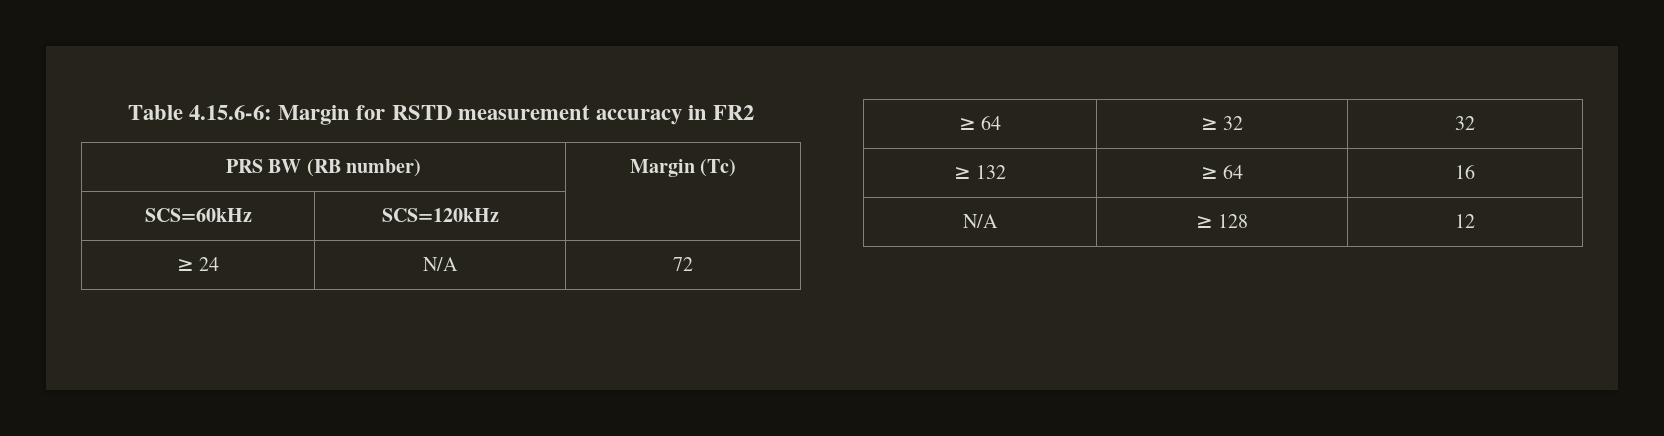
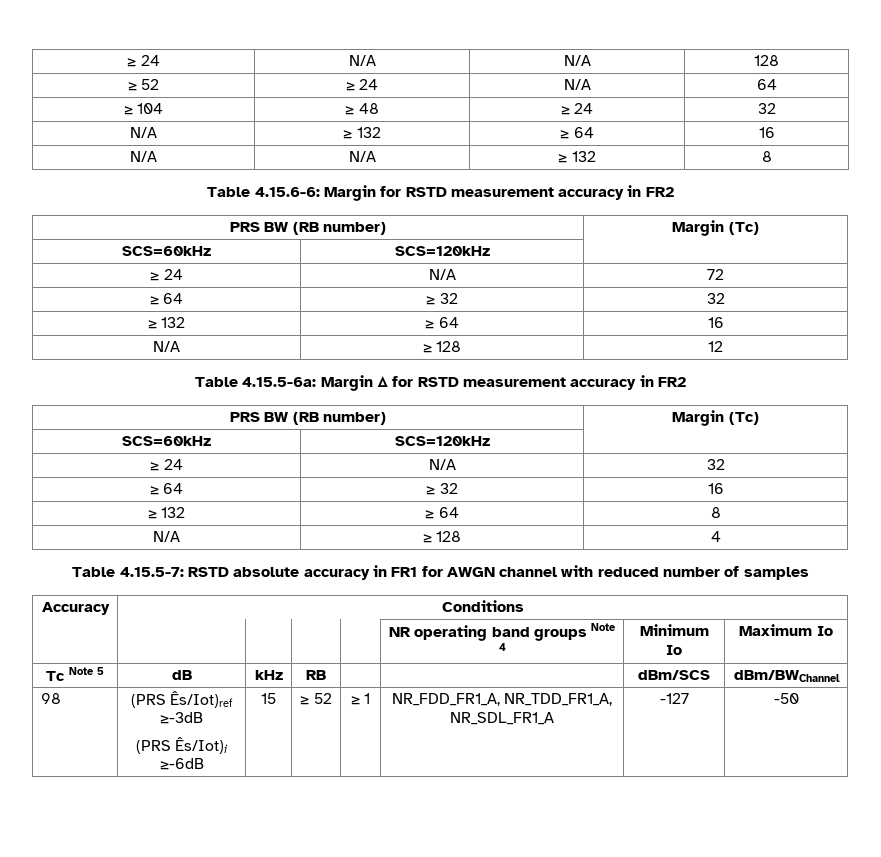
+ ≥ 24 | N/A | N/A | 128
+ ≥ 52 | ≥ 24 | N/A | 64
+ ≥ 104 | ≥ 48 | ≥ 24 | 32
+ N/A | ≥ 132 | ≥ 64 | 16
+ N/A | N/A | ≥ 132 | 8
+ Table 4.15.5-6a: Margin Δ for RSTD measurement accuracy in FR2
+ PRS BW (RB number) | Margin (Tc)
+ SCS=60kHz | SCS=120kHz |
+ ≥ 24 | N/A | 32
+ ≥ 64 | ≥ 32 | 16
+ ≥ 132 | ≥ 64 | 8
+ N/A | ≥ 128 | 4
+ Table 4.15.5-7: RSTD absolute accuracy in FR1 for AWGN channel with reduced number of samples
+ Accuracy | Conditions
+ | | | | | NR operating band groups Note 4 | Minimum Io | Maximum Io
+ Tc Note 5 | dB | kHz | RB | | | dBm/SCS | dBm/BWChannel
+ 98 | (PRS Ês/Iot)ref ≥-3dB
+ (PRS Ês/Iot)i ≥-6dB | 15 | ≥ 52 | ≥ 1 | NR_FDD_FR1_A, NR_TDD_FR1_A, NR_SDL_FR1_A | -127 | -50

